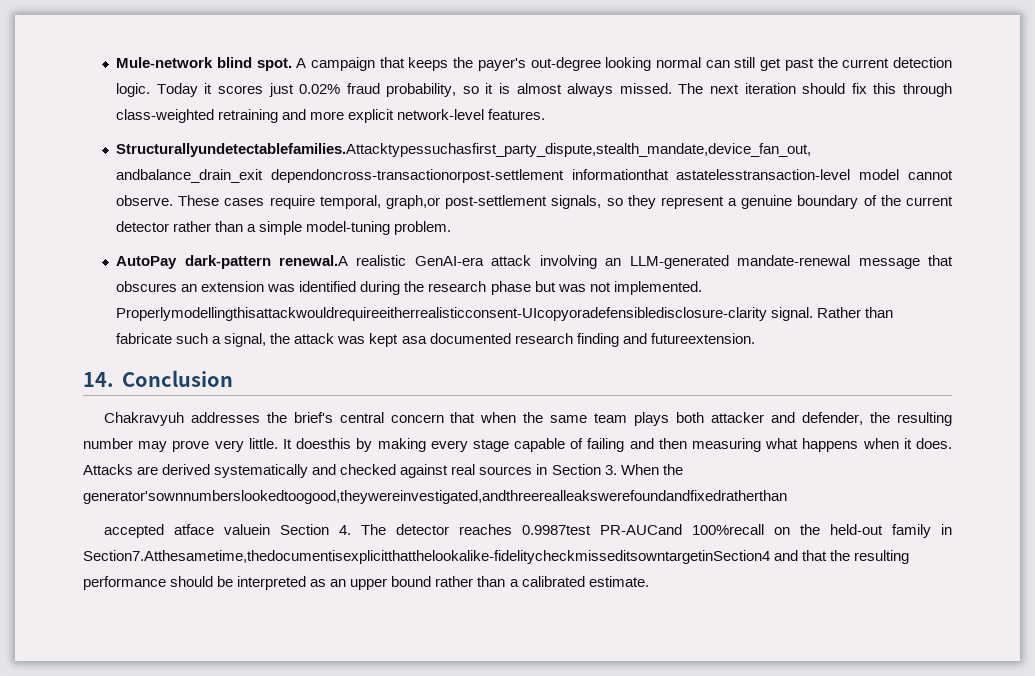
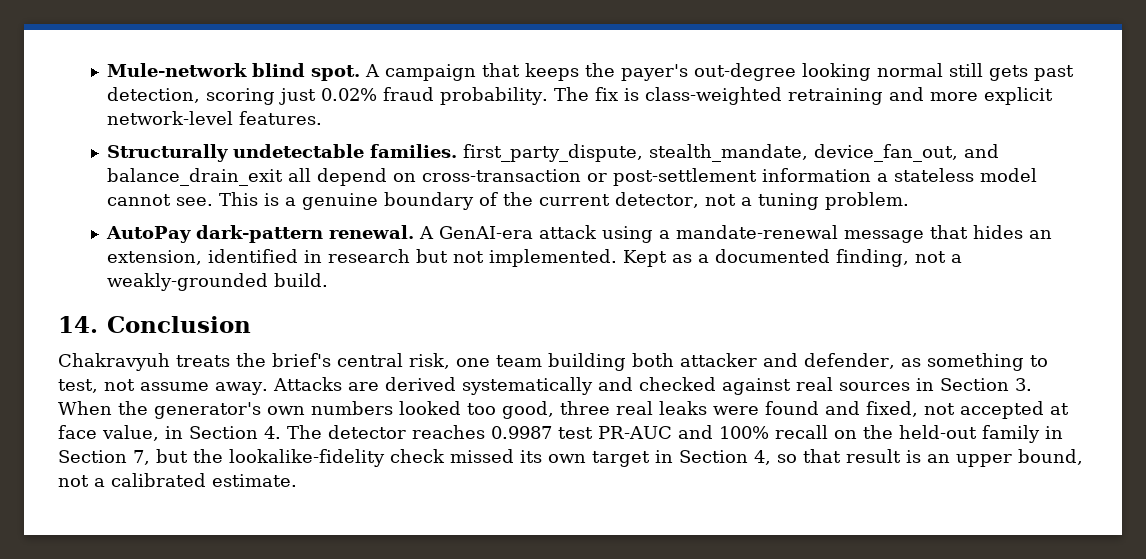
- A campaign that keeps the payer's out-degree looking normal can still get past the current detection logic. Today it scores just 0.02% fraud probability, so it is almost always missed. The next iteration should fix this through class-weighted retraining and more explicit network-level features.
+ A campaign that keeps the payer's out-degree looking normal still gets past detection, scoring just 0.02% fraud probability. The fix is class-weighted retraining and more explicit network-level features.
- Structurallyundetectablefamilies.Attacktypessuchasfirst_party_dispute,stealth_mandate,device_fan_out, andbalance_drain_exit dependoncross-transactionorpost-settlement informationthat astatelesstransaction-level model cannot observe. These cases require temporal, graph,or post-settlement signals, so they represent a genuine boundary of the current detector rather than a simple model-tuning problem.
- AutoPay dark-pattern renewal.A realistic GenAI-era attack involving an LLM-generated mandate-renewal message that obscures an extension was identified during the research phase but was not implemented. Properlymodellingthisattackwouldrequireeitherrealisticconsent-UIcopyoradefensibledisclosure-clarity signal. Rather than fabricate such a signal, the attack was kept asa documented research finding and futureextension.
+ Structurally undetectable families. first_party_dispute, stealth_mandate, device_fan_out, and balance_drain_exit all depend on cross-transaction or post-settlement information a stateless model cannot see. This is a genuine boundary of the current detector, not a tuning problem.
+ AutoPay dark-pattern renewal. A GenAI-era attack using a mandate-renewal message that hides an extension, identified in research but not implemented. Kept as a documented finding, not a weakly-grounded build.
- Chakravyuh addresses the brief's central concern that when the same team plays both attacker and defender, the resulting number may prove very little. It doesthis by making every stage capable of failing and then measuring what happens when it does.
+ Chakravyuh treats the brief's central risk, one team building both attacker and defender, as something to test, not assume away.
- Attacks are derived systematically and checked against real sources in Section 3. When the generator'sownnumberslookedtoogood,theywereinvestigated,andthreerealleakswerefoundandfixedratherthan
- accepted atface valuein Section 4. The detector reaches 0.9987test PR-AUCand 100%recall on the held-out family in Section7.Atthesametime,thedocumentisexplicitthatthelookalike-fidelitycheckmisseditsowntargetinSection4 and that the resulting performance should be interpreted as an upper bound rather than a calibrated estimate.
+ Attacks are derived systematically and checked against real sources in Section 3. When the generator's own numbers looked too good, three real leaks were found and fixed, not accepted at face value, in Section 4. The detector reaches 0.9987 test PR-AUC and 100% recall on the held-out family in Section 7, but the lookalike-fidelity check missed its own target in Section 4, so that result is an upper bound, not a calibrated estimate.

